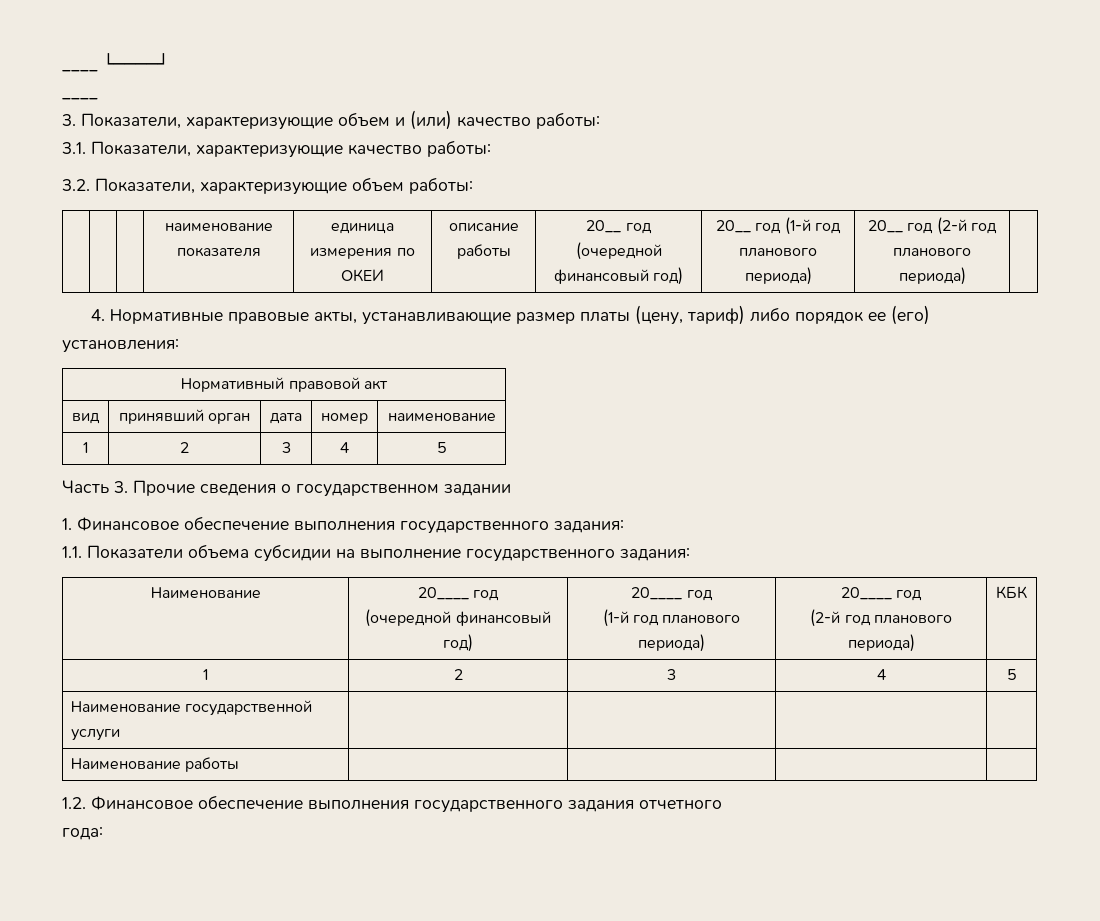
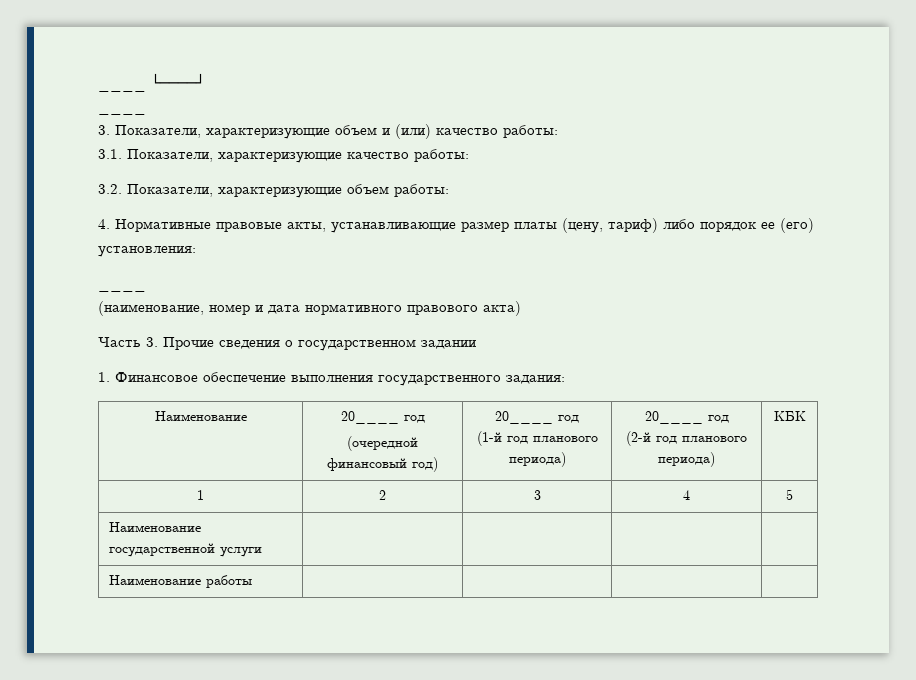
- | | | наименование показателя | единица измерения по ОКЕИ | описание работы | 20__ год (очередной финансовый год) | 20__ год (1-й год планового периода) | 20__ год (2-й год планового периода) |
  4. Нормативные правовые акты, устанавливающие размер платы (цену, тариф) либо порядок ее (его) установления:
- Нормативный правовой акт
- вид | принявший орган | дата | номер | наименование
- 1 | 2 | 3 | 4 | 5
+ ____
+ (наименование, номер и дата нормативного правового акта)
- 1.1. Показатели объема субсидии на выполнение государственного задания:
- 1.2. Финансовое обеспечение выполнения государственного задания отчетного
- года:

